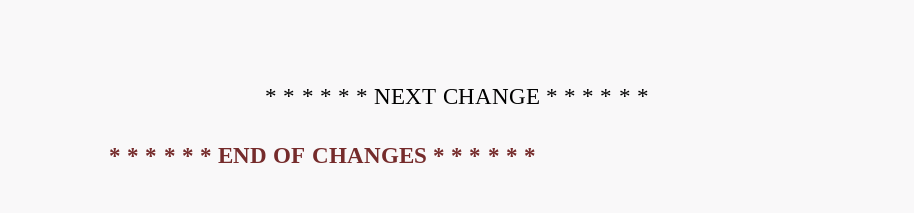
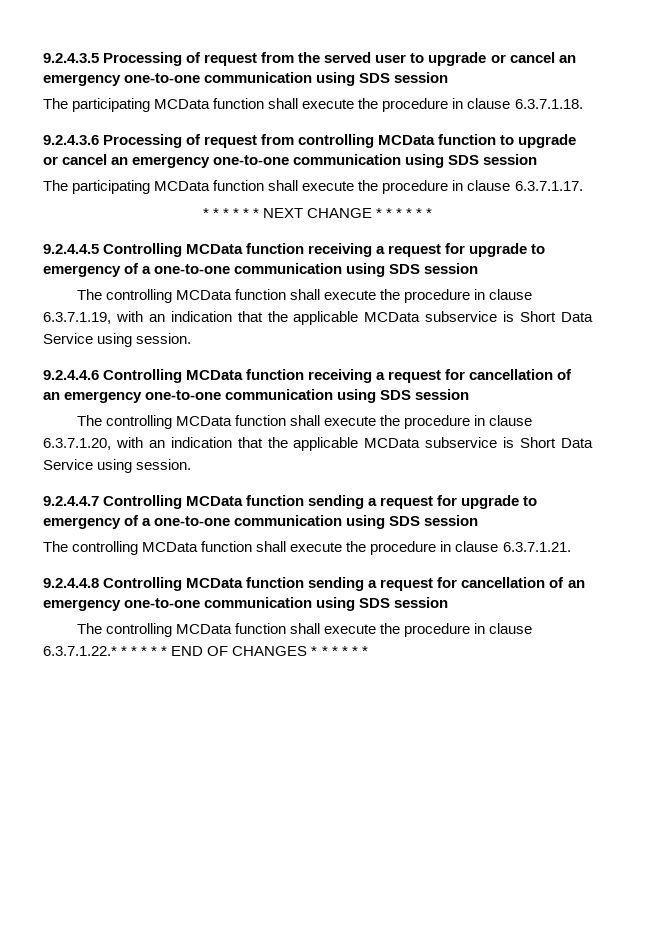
+ 9.2.4.3.5 Processing of request from the served user to upgrade or cancel an emergency one-to-one communication using SDS session
+ The participating MCData function shall execute the procedure in clause 6.3.7.1.18.
+ 9.2.4.3.6 Processing of request from controlling MCData function to upgrade or cancel an emergency one-to-one communication using SDS session
+ The participating MCData function shall execute the procedure in clause 6.3.7.1.17.
- * * * * * * END OF CHANGES * * * * * *
+ 9.2.4.4.5 Controlling MCData function receiving a request for upgrade to emergency of a one-to-one communication using SDS session
+ The controlling MCData function shall execute the procedure in clause 6.3.7.1.19, with an indication that the applicable MCData subservice is Short Data Service using session.
+ 9.2.4.4.6 Controlling MCData function receiving a request for cancellation of an emergency one-to-one communication using SDS session
+ The controlling MCData function shall execute the procedure in clause 6.3.7.1.20, with an indication that the applicable MCData subservice is Short Data Service using session.
+ 9.2.4.4.7 Controlling MCData function sending a request for upgrade to emergency of a one-to-one communication using SDS session
+ The controlling MCData function shall execute the procedure in clause 6.3.7.1.21.
+ 9.2.4.4.8 Controlling MCData function sending a request for cancellation of an emergency one-to-one communication using SDS session
+ The controlling MCData function shall execute the procedure in clause 6.3.7.1.22.* * * * * * END OF CHANGES * * * * * *

